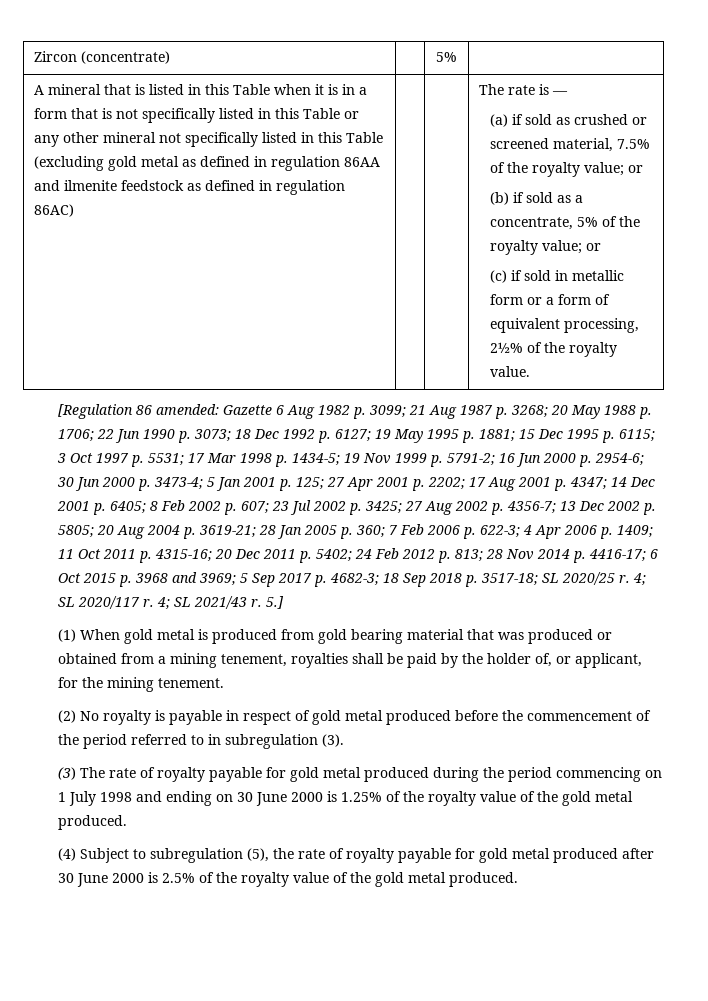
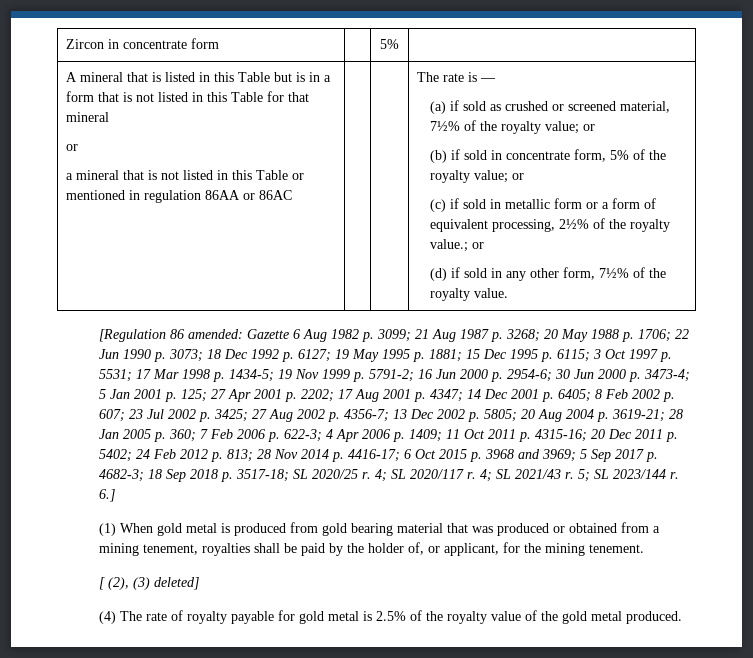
- Zircon (concentrate) | | 5% |
+ Zircon in concentrate form | | 5% |
- A mineral that is listed in this Table when it is in a form that is not specifically listed in this Table or any other mineral not specifically listed in this Table (excluding gold metal as defined in regulation 86AA and ilmenite feedstock as defined in regulation 86AC)
+ A mineral that is listed in this Table but is in a form that is not listed in this Table for that mineral
+ or
+ a mineral that is not listed in this Table or mentioned in regulation 86AA or 86AC
- (a) if sold as crushed or screened material, 7.5% of the royalty value; or
+ (a) if sold as crushed or screened material, 7½% of the royalty value; or
- (b) if sold as a concentrate, 5% of the royalty value; or
+ (b) if sold in concentrate form, 5% of the royalty value; or
- (c) if sold in metallic form or a form of equivalent processing, 2½% of the royalty value.
+ (c) if sold in metallic form or a form of equivalent processing, 2½% of the royalty value.; or
+ (d) if sold in any other form, 7½% of the royalty value.
- 5.]
+ 5; SL 2023/144 r. 6.]
- (2) No royalty is payable in respect of gold metal produced before the commencement of the period referred to in subregulation (3).
- (3) The rate of royalty payable for gold metal produced during the period commencing on 1 July 1998 and ending on 30 June 2000 is 1.25% of the royalty value of the gold metal produced.
- (4) Subject to subregulation (5), the rate of royalty payable for gold metal produced after 30 June 2000 is 2.5% of the royalty value of the gold metal produced.
+ [ (2), (3) deleted]
+ (4) The rate of royalty payable for gold metal is 2.5% of the royalty value of the gold metal produced.

